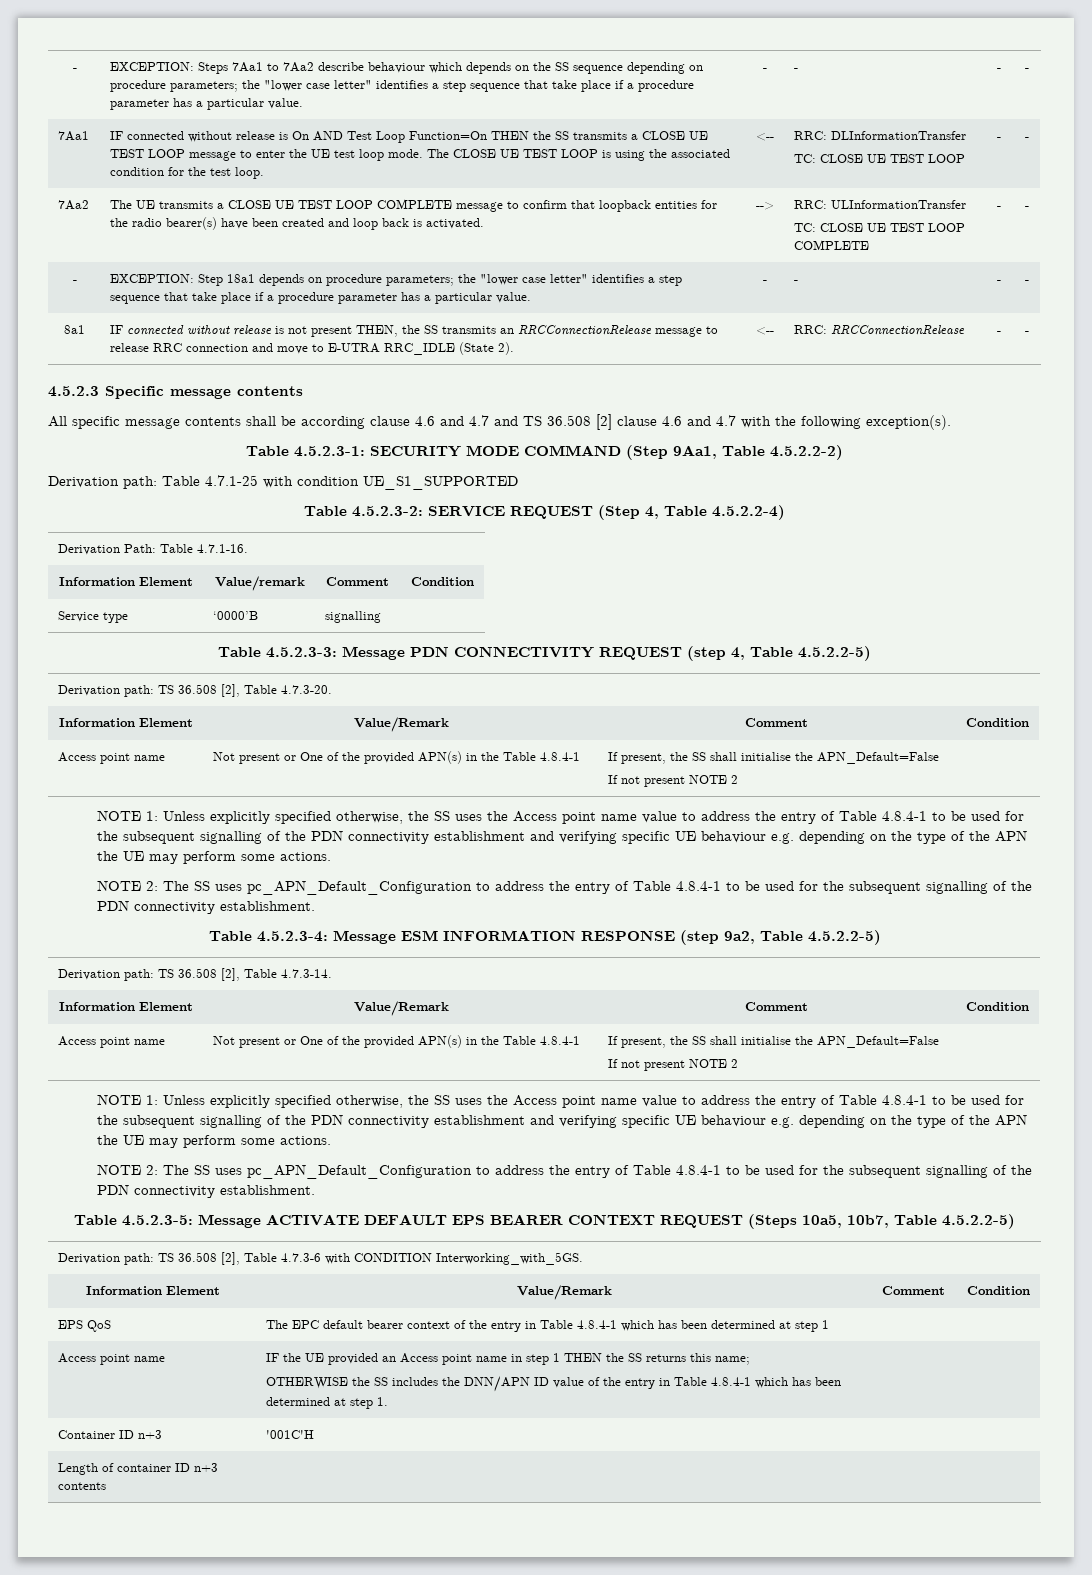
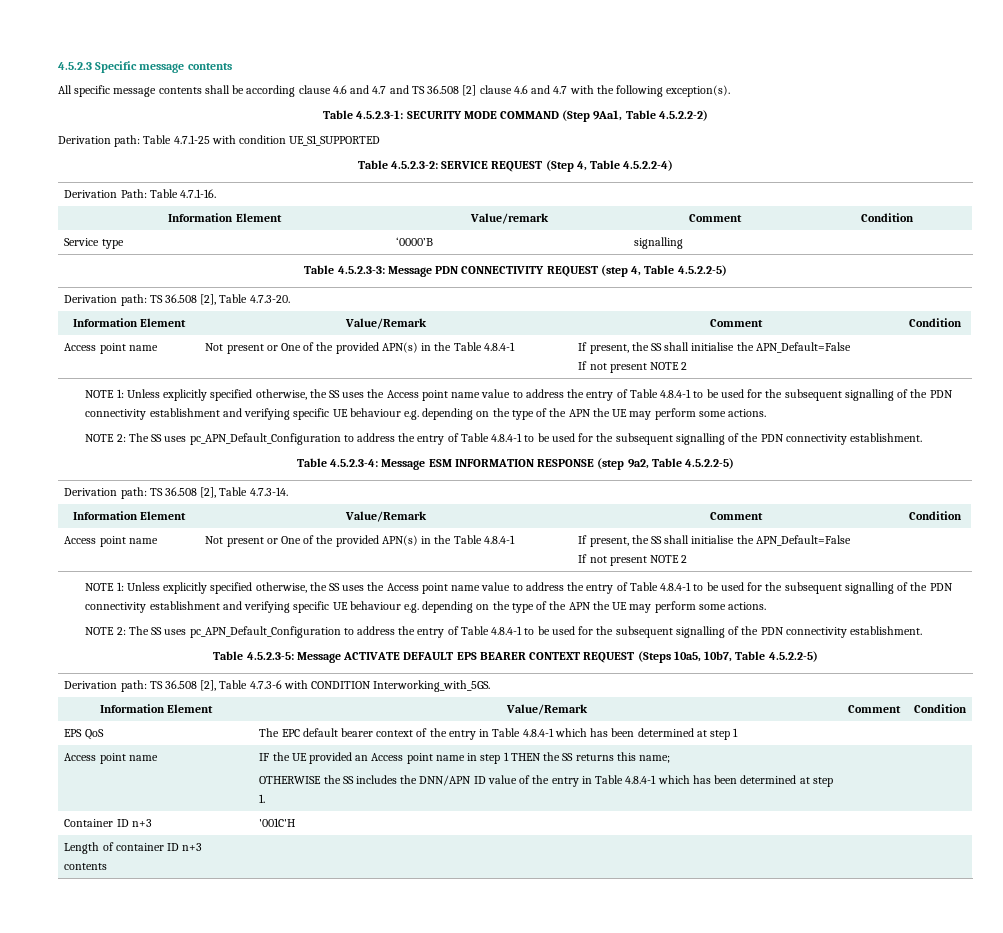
- - | EXCEPTION: Steps 7Aa1 to 7Aa2 describe behaviour which depends on the SS sequence depending on procedure parameters; the "lower case letter" identifies a step sequence that take place if a procedure parameter has a particular value. | - | - | - | -
- 7Aa1 | IF connected without release is On AND Test Loop Function=On THEN the SS transmits a CLOSE UE TEST LOOP message to enter the UE test loop mode. The CLOSE UE TEST LOOP is using the associated condition for the test loop. | <-- | RRC: DLInformationTransfer
- TC: CLOSE UE TEST LOOP | - | -
- 7Aa2 | The UE transmits a CLOSE UE TEST LOOP COMPLETE message to confirm that loopback entities for the radio bearer(s) have been created and loop back is activated. | --> | RRC: ULInformationTransfer
- TC: CLOSE UE TEST LOOP COMPLETE | - | -
- - | EXCEPTION: Step 18a1 depends on procedure parameters; the "lower case letter" identifies a step sequence that take place if a procedure parameter has a particular value. | - | - | - | -
- 8a1 | IF connected without release is not present THEN, the SS transmits an RRCConnectionRelease message to release RRC connection and move to E-UTRA RRC_IDLE (State 2). | <-- | RRC: RRCConnectionRelease | - | -

